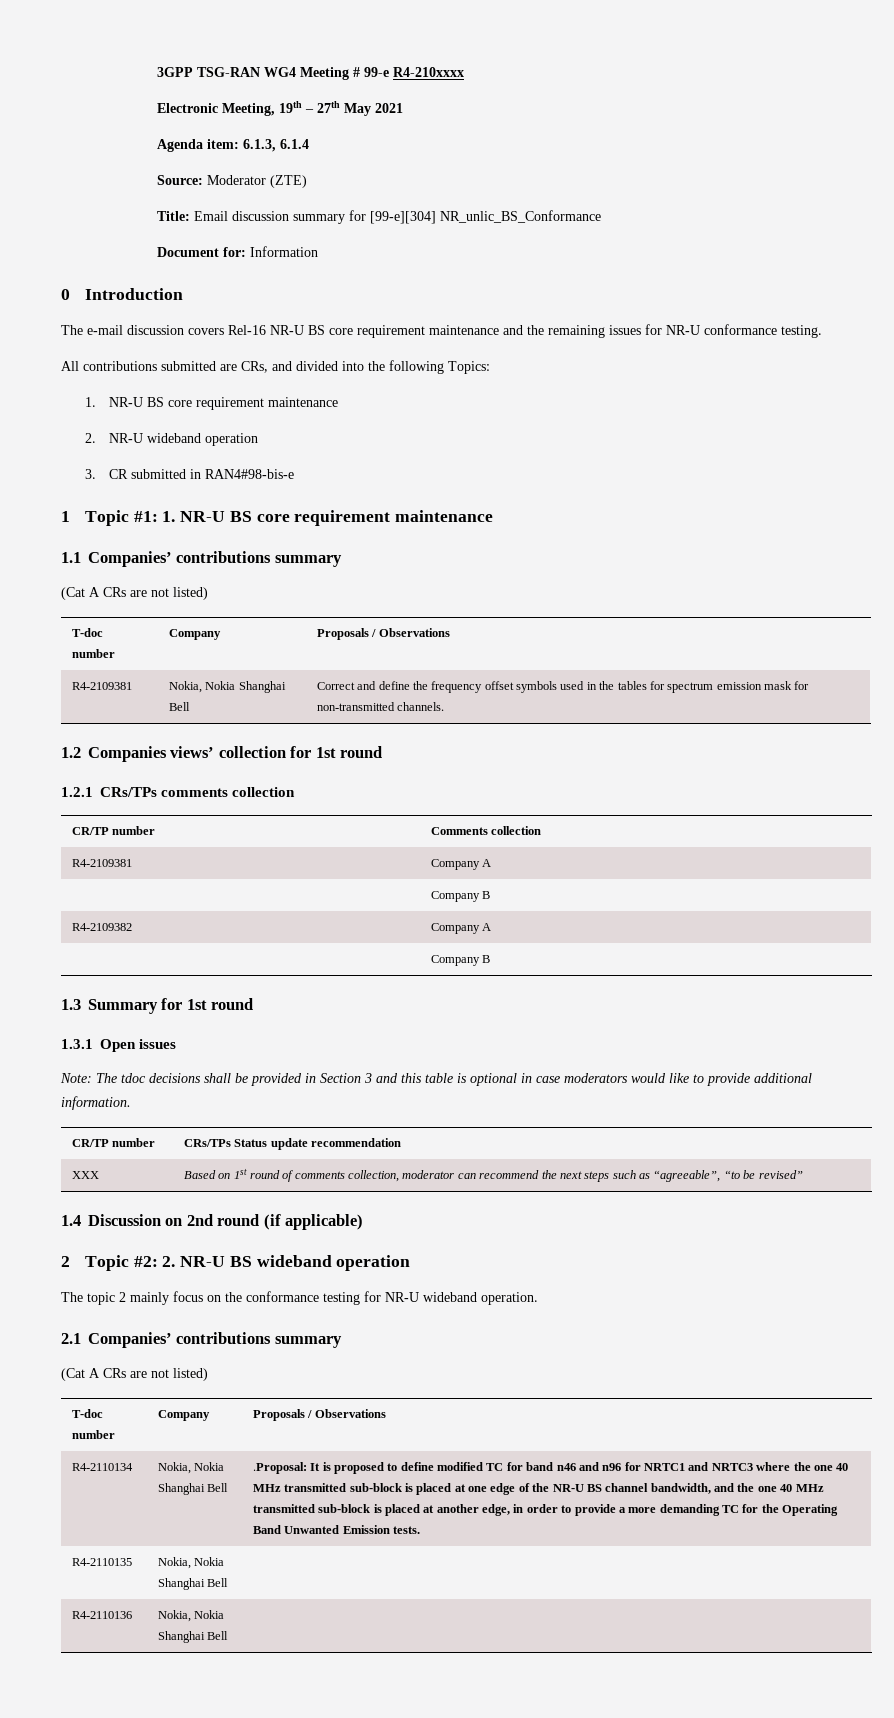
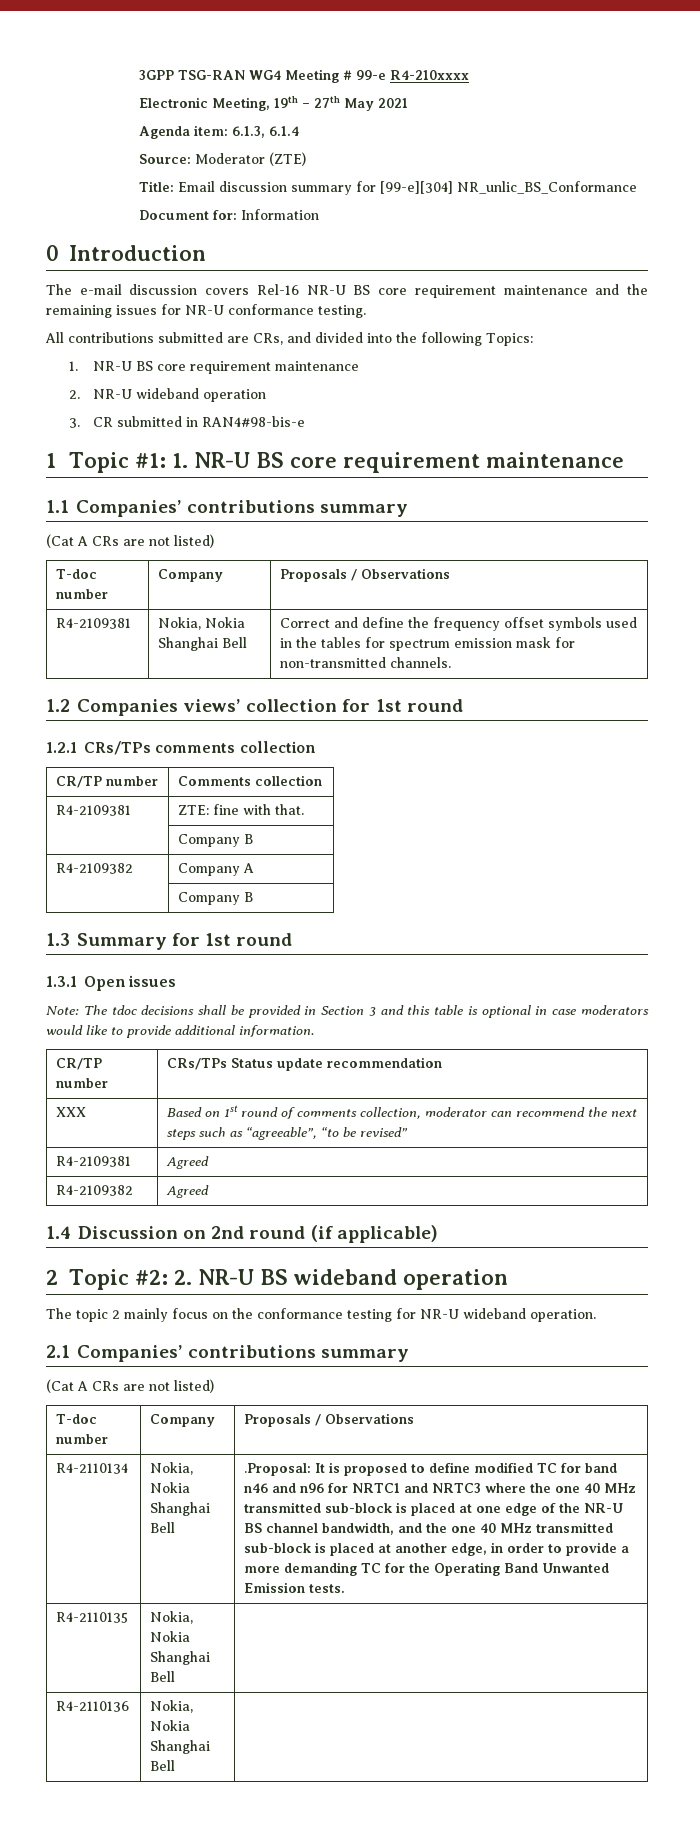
- R4-2109381 | Company A
+ R4-2109381 | ZTE: fine with that.
+ R4-2109381 | Agreed
+ R4-2109382 | Agreed

